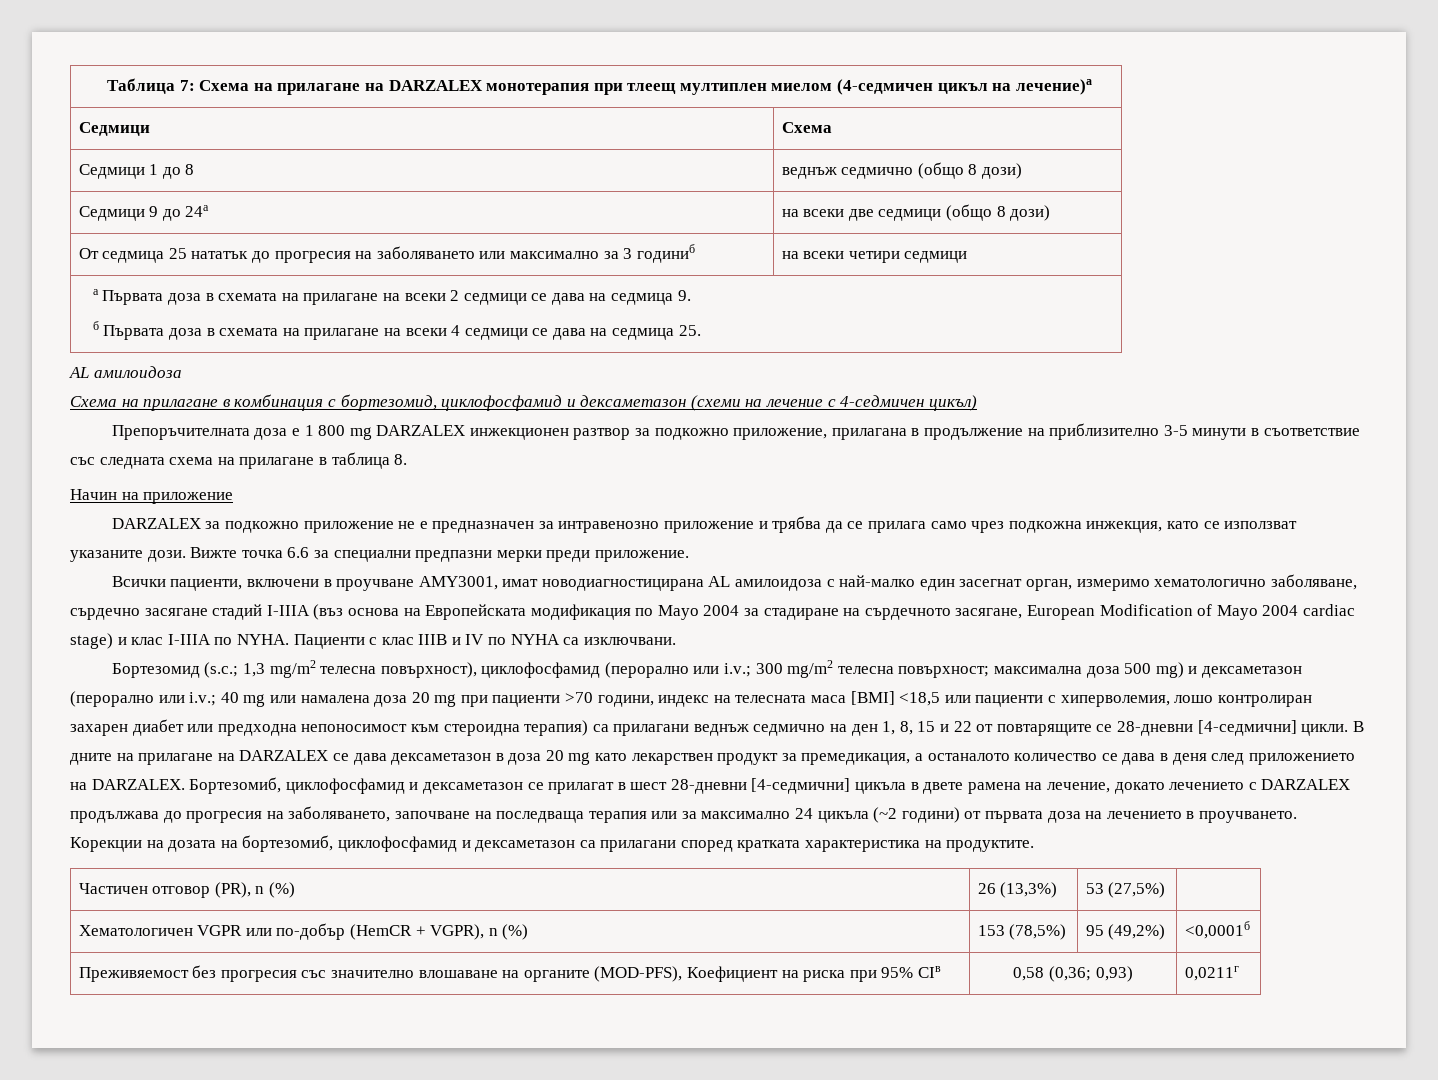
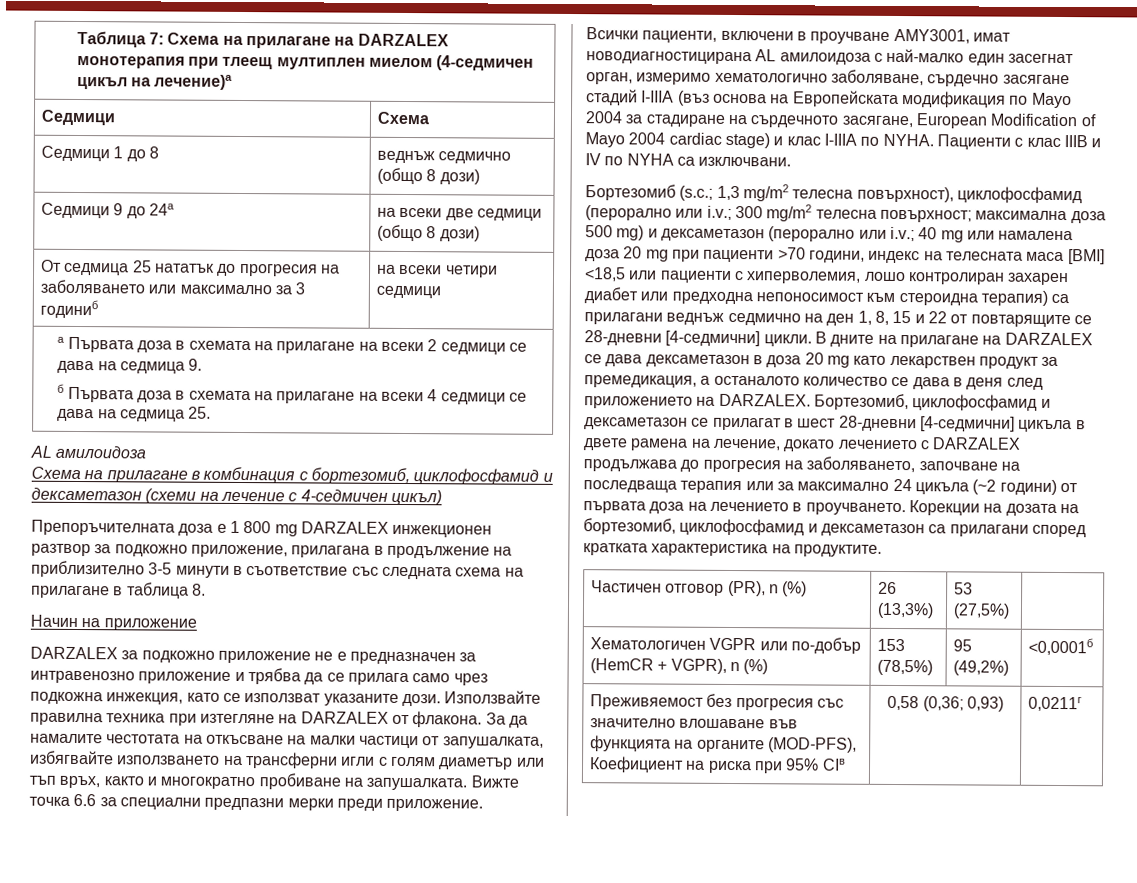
- Схема на прилагане в комбинация с бортезомид, циклофосфамид и дексаметазон (схеми на лечение с 4-седмичен цикъл)
+ Схема на прилагане в комбинация с бортезомиб, циклофосфамид и дексаметазон (схеми на лечение с 4-седмичен цикъл)
+ Използвайте правилна техника при изтегляне на DARZALEX от флакона. За да намалите честотата на откъсване на малки частици от запушалката, избягвайте използването на трансферни игли с голям диаметър или тъп връх, както и многократно пробиване на запушалката.
- Бортезомид (s.c.;
+ Бортезомиб (s.c.;
- Преживяемост без прогресия със значително влошаване на органите (MOD-PFS), Коефициент на риска при 95% CIв | 0,58 (0,36; 0,93) | 0,0211г
+ Преживяемост без прогресия със значително влошаване във функцията на органите (MOD-PFS), Коефициент на риска при 95% CIв | 0,58 (0,36; 0,93) | 0,0211г

